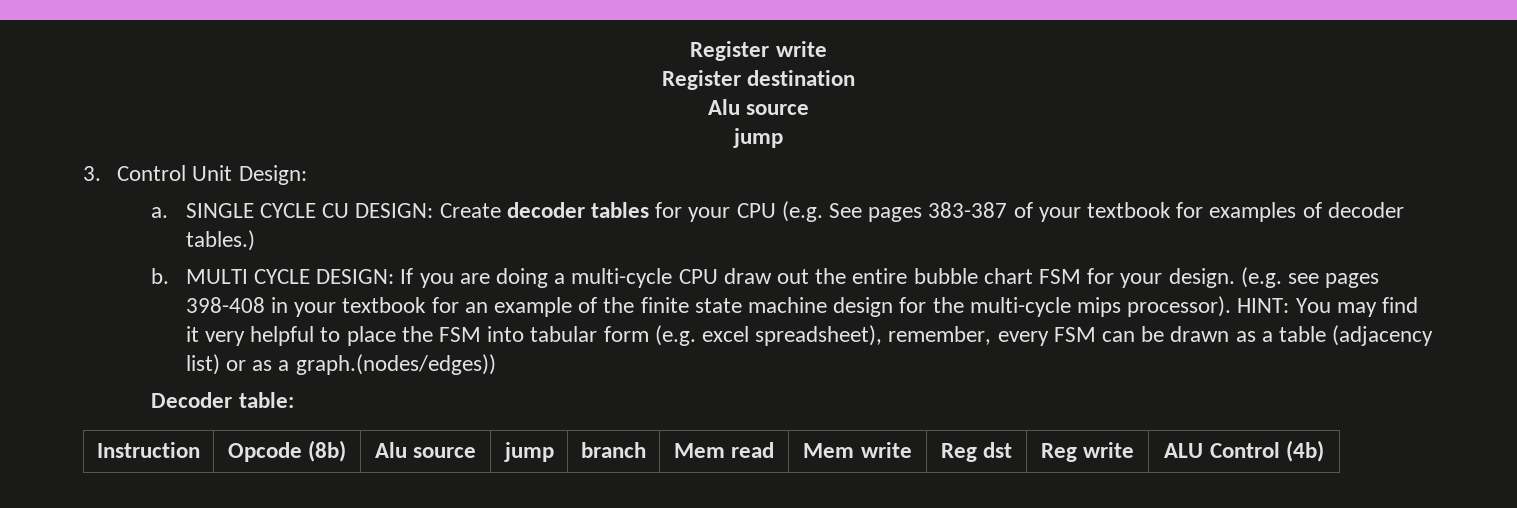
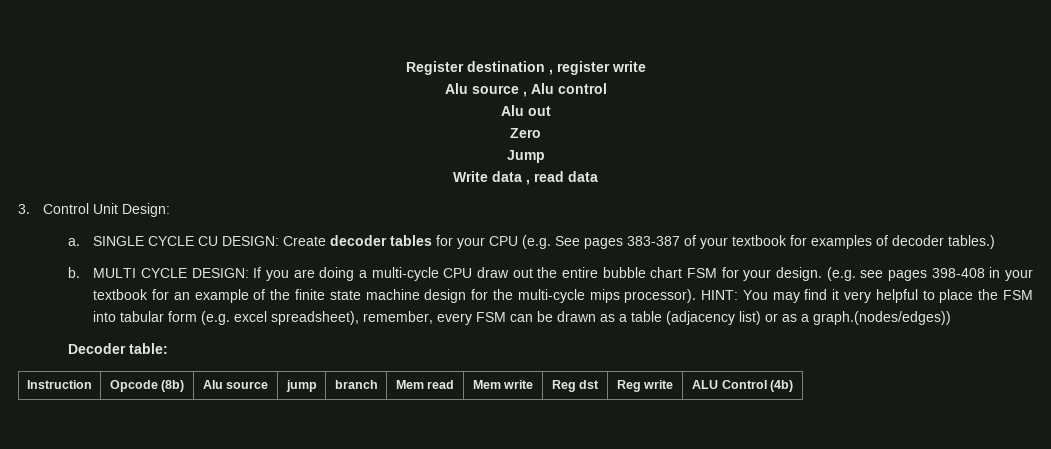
- Register write
- Register destination
- Alu source
- jump
+ Register destination , register write
+ Alu source , Alu control
+ Alu out
+ Zero
+ Jump
+ Write data , read data

